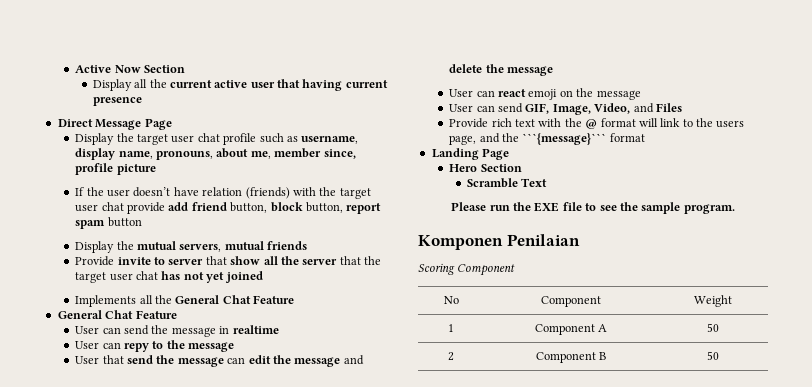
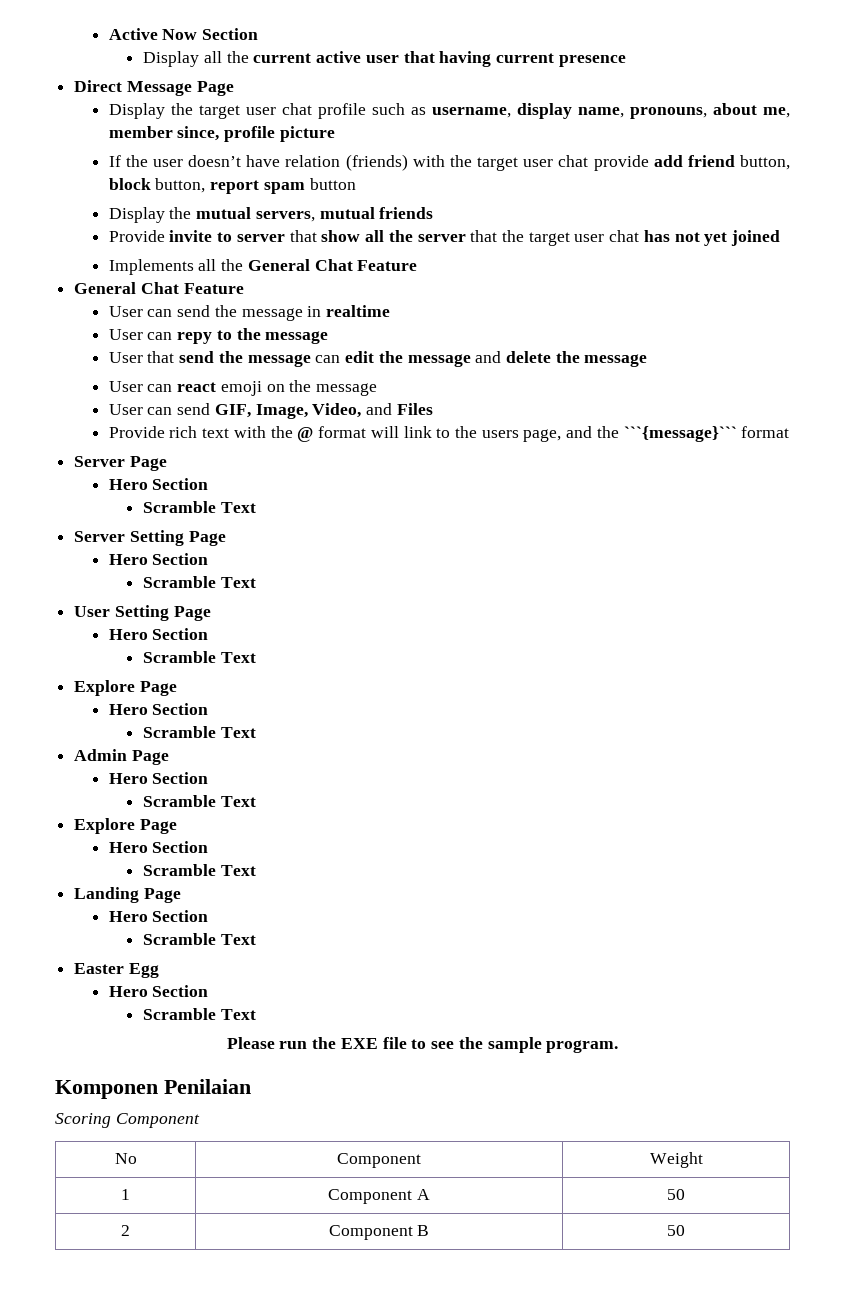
+ Server Page
+ Hero Section
+ Scramble Text
+ Server Setting Page
+ Hero Section
+ Scramble Text
+ User Setting Page
+ Hero Section
+ Scramble Text
+ Explore Page
+ Hero Section
+ Scramble Text
+ Admin Page
+ Hero Section
+ Scramble Text
+ Explore Page
+ Hero Section
+ Scramble Text
+ Easter Egg
+ Hero Section
+ Scramble Text

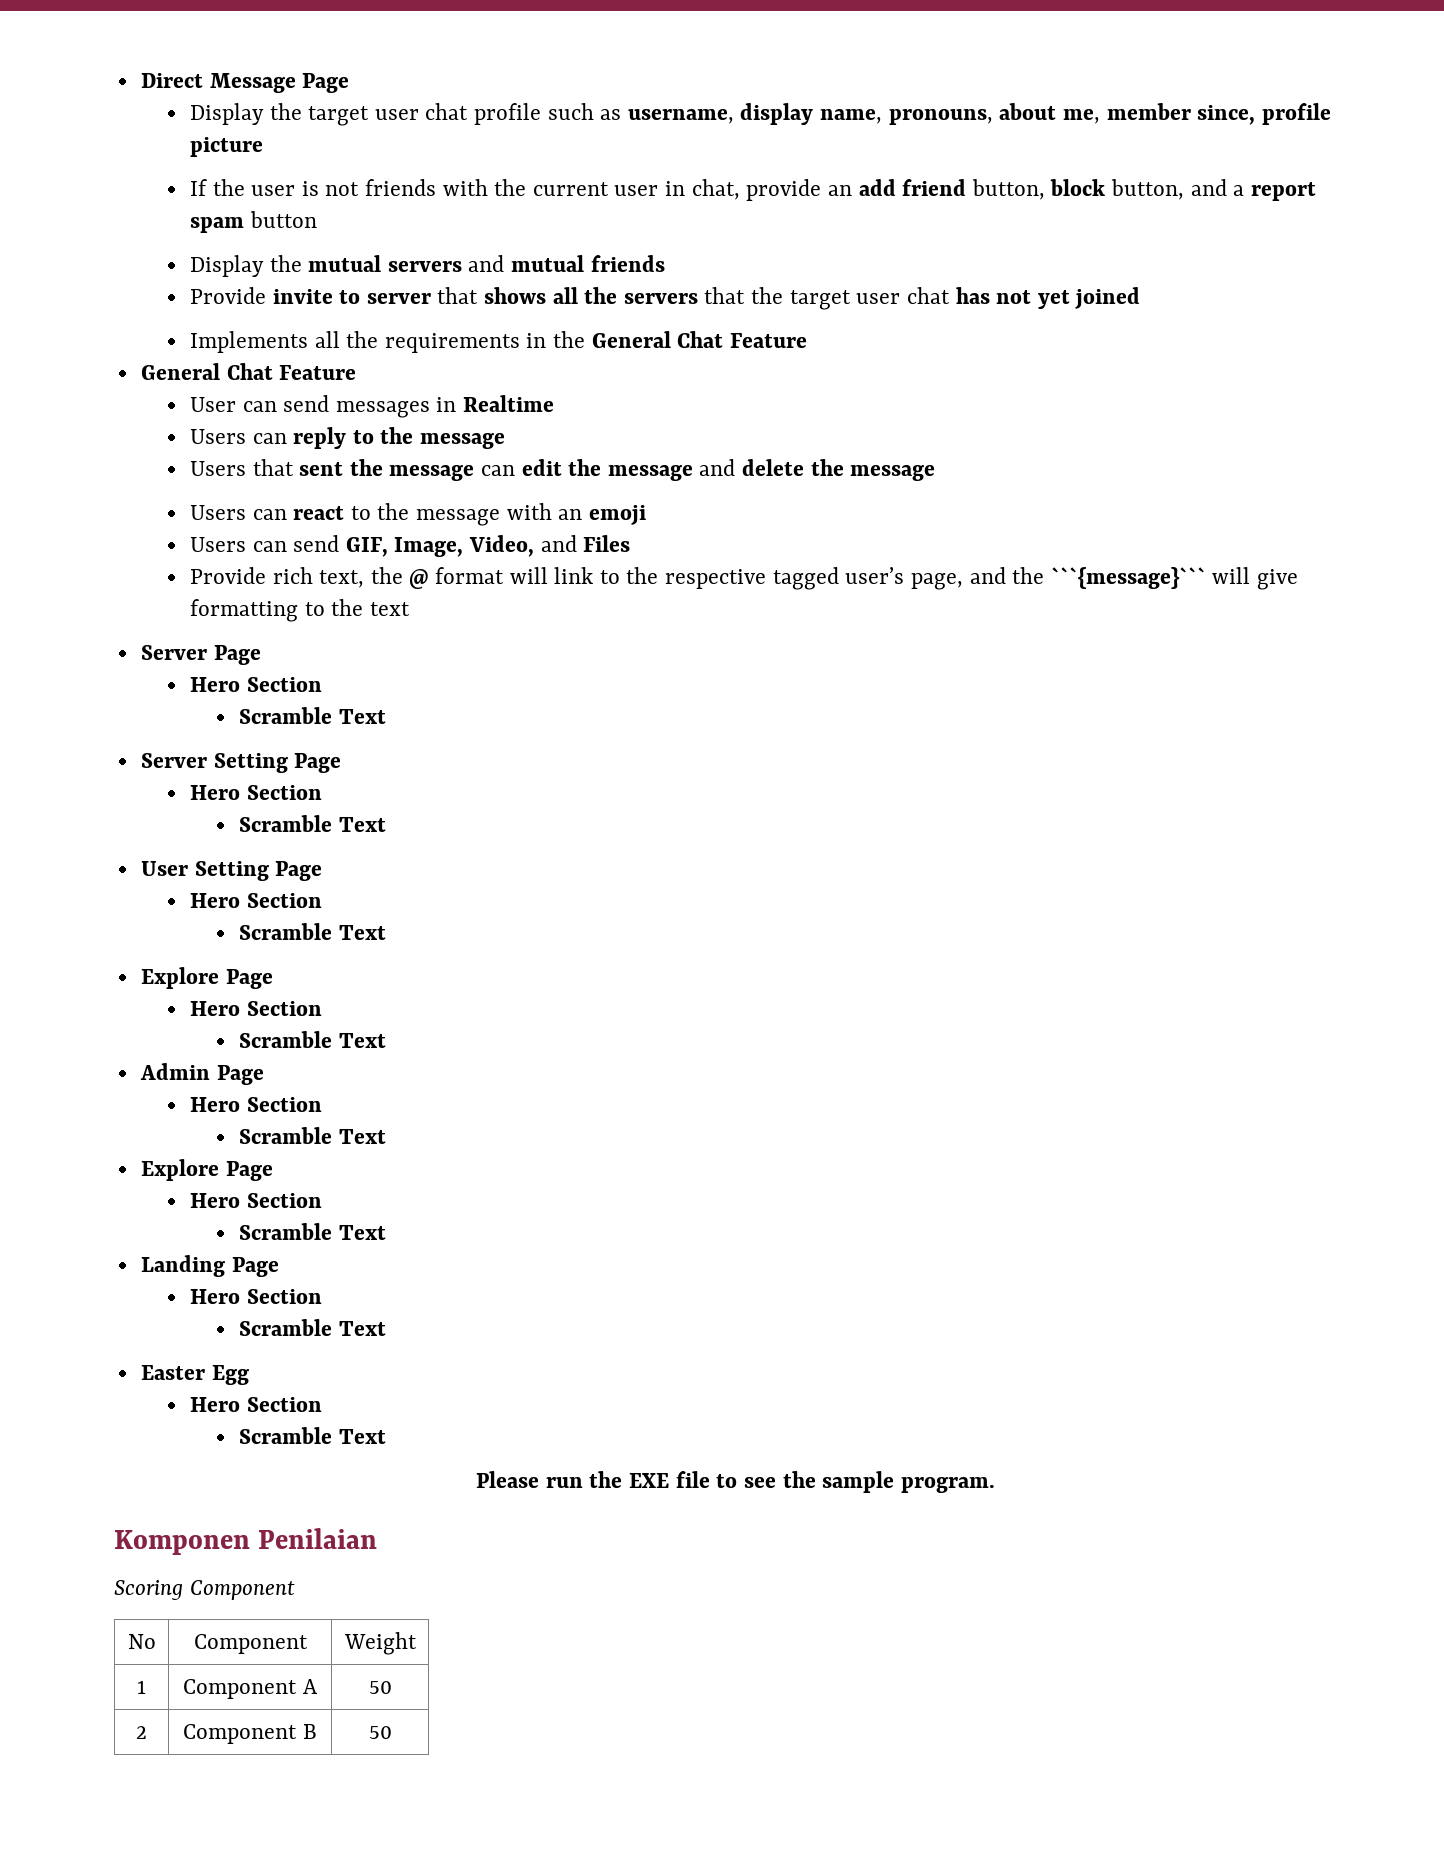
- Active Now Section
- Display all the current active user that having current presence
- If the user doesn’t have relation (friends) with the target user chat provide add friend button, block button, report spam button
+ If the user is not friends with the current user in chat, provide an add friend button, block button, and a report spam button
- Display the mutual servers, mutual friends
+ Display the mutual servers and mutual friends
- Provide invite to server that show all the server that the target user chat has not yet joined
+ Provide invite to server that shows all the servers that the target user chat has not yet joined
- Implements all the General Chat Feature
+ Implements all the requirements in the General Chat Feature
- User can send the message in realtime
- User can repy to the message
+ User can send messages in Realtime
+ Users can reply to the message
- User that send the message can edit the message and delete the message
+ Users that sent the message can edit the message and delete the message
- User can react emoji on the message
- User can send GIF, Image, Video, and Files
+ Users can react to the message with an emoji
+ Users can send GIF, Image, Video, and Files
- Provide rich text with the @ format will link to the users page, and the ```{message}``` format
+ Provide rich text, the @ format will link to the respective tagged user’s page, and the ```{message}``` will give formatting to the text

